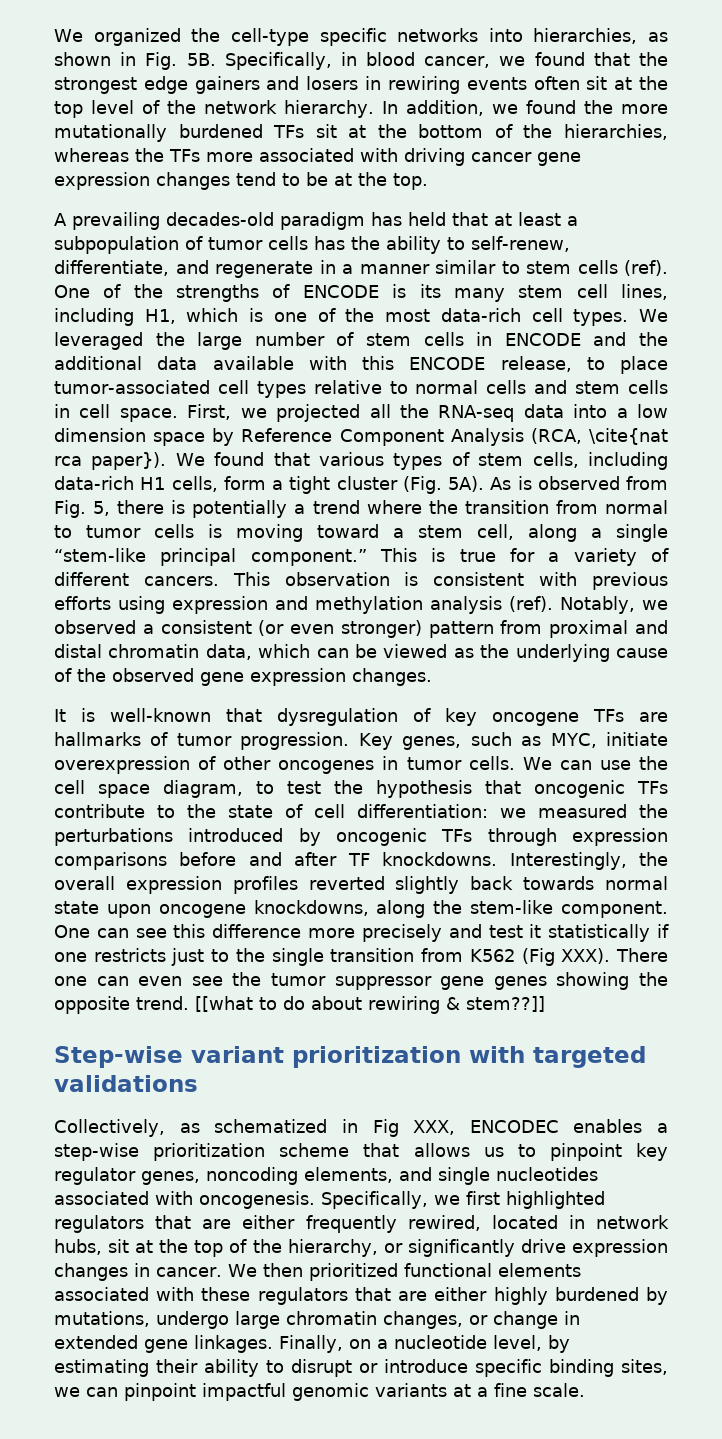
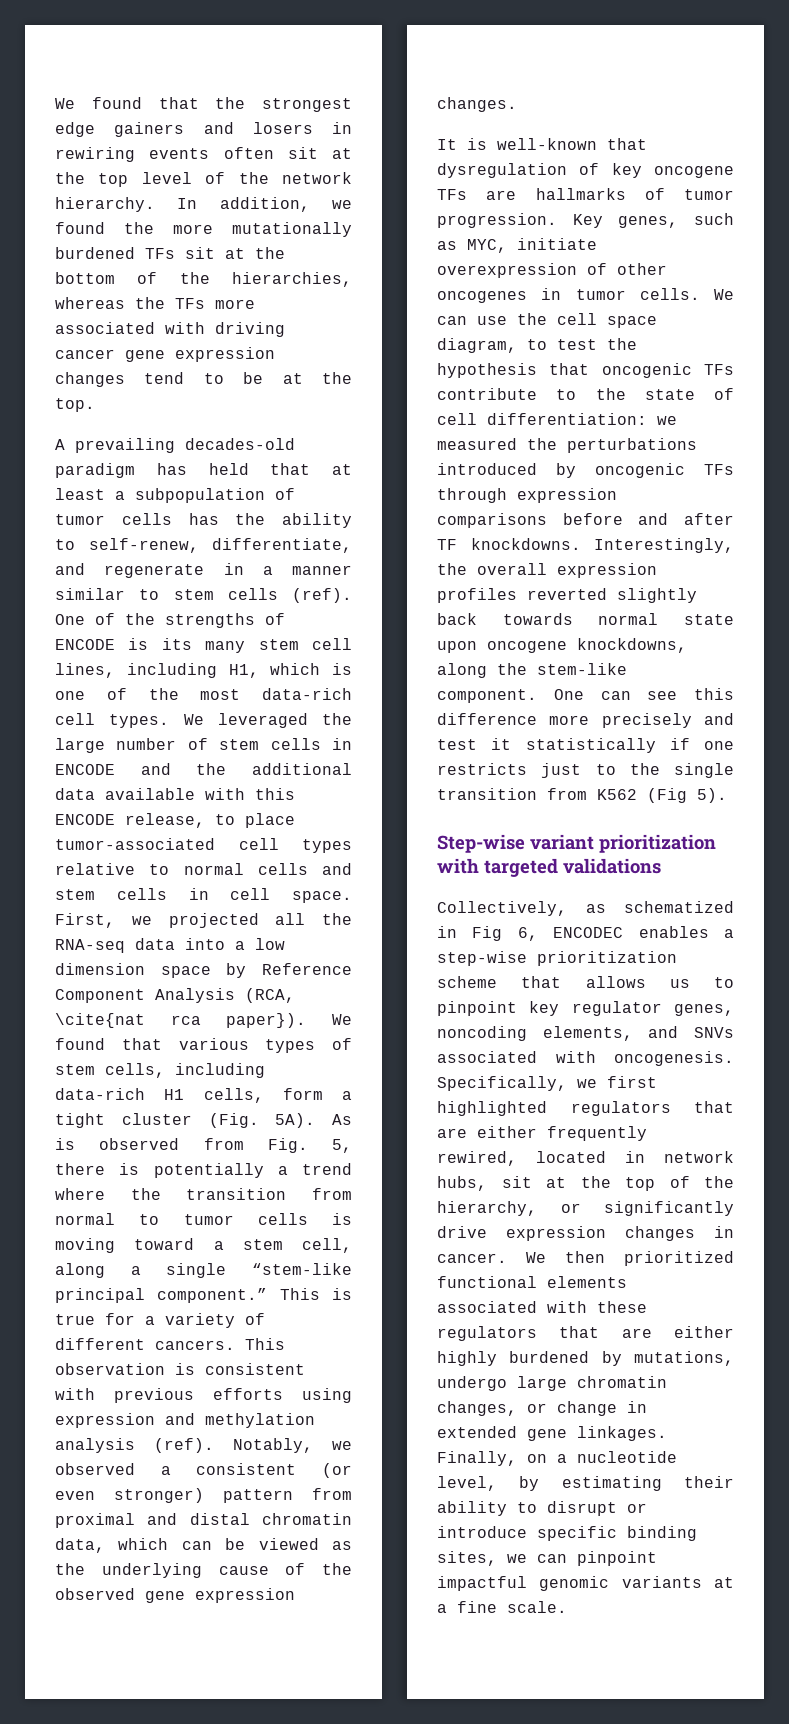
- We organized the cell-type specific networks into hierarchies, as shown in Fig. 5B. Specifically, in blood cancer, we found that the strongest edge gainers and losers in rewiring events often sit at the top level of the network hierarchy.
+ We found that the strongest edge gainers and losers in rewiring events often sit at the top level of the network hierarchy.
- One can see this difference more precisely and test it statistically if one restricts just to the single transition from K562 (Fig XXX). There one can even see the tumor suppressor gene genes showing the opposite trend. [[what to do about rewiring & stem??]]
+ One can see this difference more precisely and test it statistically if one restricts just to the single transition from K562 (Fig 5).
- Collectively, as schematized in Fig XXX, ENCODEC enables a step-wise prioritization scheme that allows us to pinpoint key regulator genes, noncoding elements, and single nucleotides associated with oncogenesis.
+ Collectively, as schematized in Fig 6, ENCODEC enables a step-wise prioritization scheme that allows us to pinpoint key regulator genes, noncoding elements, and SNVs associated with oncogenesis.

